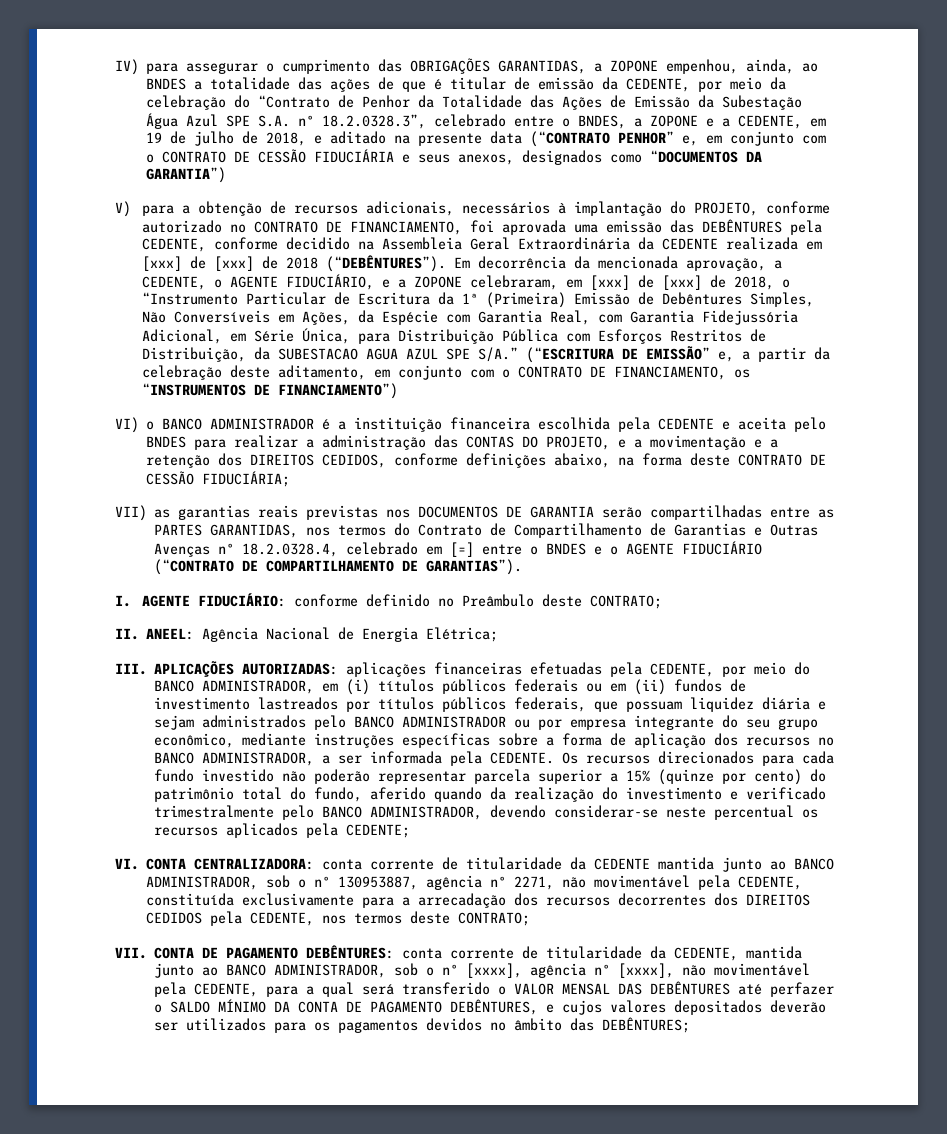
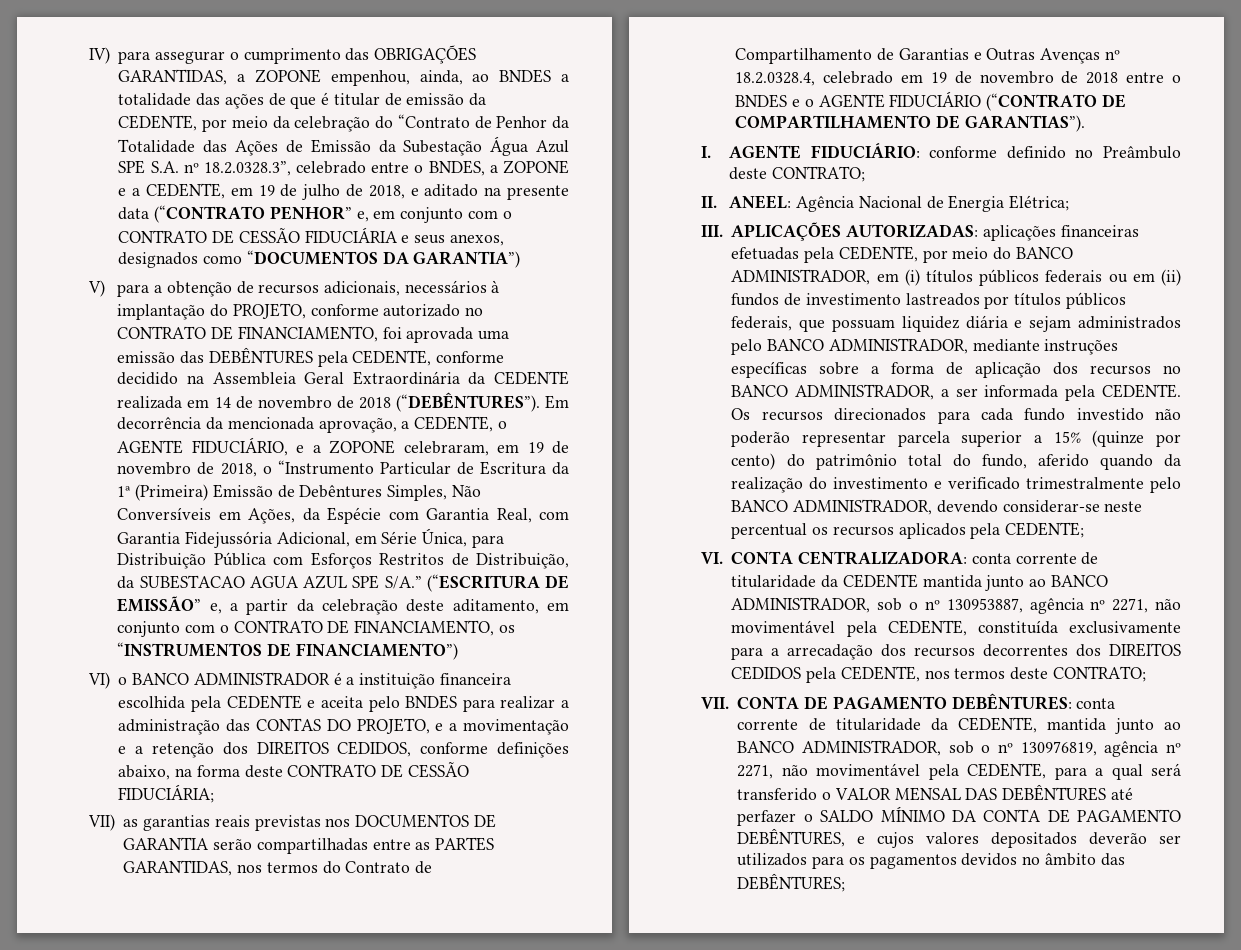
- V) para a obtenção de recursos adicionais, necessários à implantação do PROJETO, conforme autorizado no CONTRATO DE FINANCIAMENTO, foi aprovada uma emissão das DEBÊNTURES pela CEDENTE, conforme decidido na Assembleia Geral Extraordinária da CEDENTE realizada em [xxx] de [xxx] de 2018 (“DEBÊNTURES”).
+ V) para a obtenção de recursos adicionais, necessários à implantação do PROJETO, conforme autorizado no CONTRATO DE FINANCIAMENTO, foi aprovada uma emissão das DEBÊNTURES pela CEDENTE, conforme decidido na Assembleia Geral Extraordinária da CEDENTE realizada em 14 de novembro de 2018 (“DEBÊNTURES”).
- Em decorrência da mencionada aprovação, a CEDENTE, o AGENTE FIDUCIÁRIO, e a ZOPONE celebraram, em [xxx] de [xxx] de 2018, o “Instrumento Particular de Escritura da 1ª (Primeira) Emissão de Debêntures Simples, Não Conversíveis em Ações, da Espécie com Garantia Real, com Garantia Fidejussória Adicional, em Série Única, para Distribuição Pública com Esforços Restritos de Distribuição, da SUBESTACAO AGUA AZUL SPE S/A.” (“ESCRITURA DE EMISSÃO” e, a partir da celebração deste aditamento, em conjunto com o CONTRATO DE FINANCIAMENTO, os “INSTRUMENTOS DE FINANCIAMENTO”)
+ Em decorrência da mencionada aprovação, a CEDENTE, o AGENTE FIDUCIÁRIO, e a ZOPONE celebraram, em 19 de novembro de 2018, o “Instrumento Particular de Escritura da 1ª (Primeira) Emissão de Debêntures Simples, Não Conversíveis em Ações, da Espécie com Garantia Real, com Garantia Fidejussória Adicional, em Série Única, para Distribuição Pública com Esforços Restritos de Distribuição, da SUBESTACAO AGUA AZUL SPE S/A.” (“ESCRITURA DE EMISSÃO” e, a partir da celebração deste aditamento, em conjunto com o CONTRATO DE FINANCIAMENTO, os “INSTRUMENTOS DE FINANCIAMENTO”)
- VII) as garantias reais previstas nos DOCUMENTOS DE GARANTIA serão compartilhadas entre as PARTES GARANTIDAS, nos termos do Contrato de Compartilhamento de Garantias e Outras Avenças nº 18.2.0328.4, celebrado em [=] entre o BNDES e o AGENTE FIDUCIÁRIO (“CONTRATO DE COMPARTILHAMENTO DE GARANTIAS”).
+ VII) as garantias reais previstas nos DOCUMENTOS DE GARANTIA serão compartilhadas entre as PARTES GARANTIDAS, nos termos do Contrato de Compartilhamento de Garantias e Outras Avenças nº 18.2.0328.4, celebrado em 19 de novembro de 2018 entre o BNDES e o AGENTE FIDUCIÁRIO (“CONTRATO DE COMPARTILHAMENTO DE GARANTIAS”).
- III. APLICAÇÕES AUTORIZADAS: aplicações financeiras efetuadas pela CEDENTE, por meio do BANCO ADMINISTRADOR, em (i) títulos públicos federais ou em (ii) fundos de investimento lastreados por títulos públicos federais, que possuam liquidez diária e sejam administrados pelo BANCO ADMINISTRADOR ou por empresa integrante do seu grupo econômico, mediante instruções específicas sobre a forma de aplicação dos recursos no BANCO ADMINISTRADOR, a ser informada pela CEDENTE.
+ III. APLICAÇÕES AUTORIZADAS: aplicações financeiras efetuadas pela CEDENTE, por meio do BANCO ADMINISTRADOR, em (i) títulos públicos federais ou em (ii) fundos de investimento lastreados por títulos públicos federais, que possuam liquidez diária e sejam administrados pelo BANCO ADMINISTRADOR, mediante instruções específicas sobre a forma de aplicação dos recursos no BANCO ADMINISTRADOR, a ser informada pela CEDENTE.
- VII. CONTA DE PAGAMENTO DEBÊNTURES: conta corrente de titularidade da CEDENTE, mantida junto ao BANCO ADMINISTRADOR, sob o nº [xxxx], agência nº [xxxx], não movimentável pela CEDENTE, para a qual será transferido o VALOR MENSAL DAS DEBÊNTURES até perfazer o SALDO MÍNIMO DA CONTA DE PAGAMENTO DEBÊNTURES, e cujos valores depositados deverão ser utilizados para os pagamentos devidos no âmbito das DEBÊNTURES;
+ VII. CONTA DE PAGAMENTO DEBÊNTURES: conta corrente de titularidade da CEDENTE, mantida junto ao BANCO ADMINISTRADOR, sob o nº 130976819, agência nº 2271, não movimentável pela CEDENTE, para a qual será transferido o VALOR MENSAL DAS DEBÊNTURES até perfazer o SALDO MÍNIMO DA CONTA DE PAGAMENTO DEBÊNTURES, e cujos valores depositados deverão ser utilizados para os pagamentos devidos no âmbito das DEBÊNTURES;

